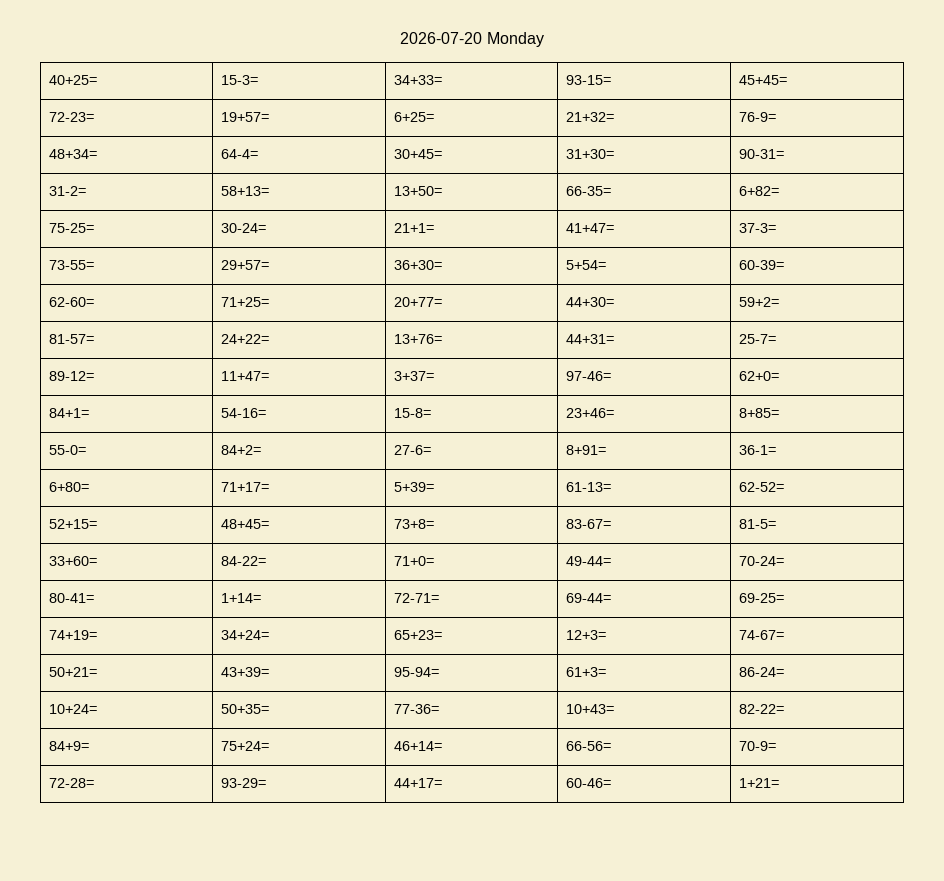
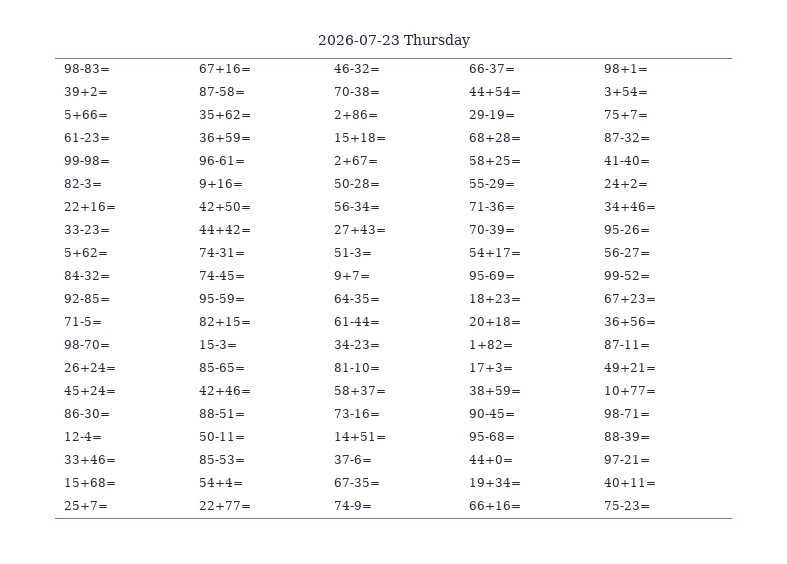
- 2026-07-20 Monday
- 40+25= | 15-3= | 34+33= | 93-15= | 45+45=
- 72-23= | 19+57= | 6+25= | 21+32= | 76-9=
- 48+34= | 64-4= | 30+45= | 31+30= | 90-31=
- 31-2= | 58+13= | 13+50= | 66-35= | 6+82=
- 75-25= | 30-24= | 21+1= | 41+47= | 37-3=
- 73-55= | 29+57= | 36+30= | 5+54= | 60-39=
- 62-60= | 71+25= | 20+77= | 44+30= | 59+2=
- 81-57= | 24+22= | 13+76= | 44+31= | 25-7=
- 89-12= | 11+47= | 3+37= | 97-46= | 62+0=
- 84+1= | 54-16= | 15-8= | 23+46= | 8+85=
- 55-0= | 84+2= | 27-6= | 8+91= | 36-1=
- 6+80= | 71+17= | 5+39= | 61-13= | 62-52=
- 52+15= | 48+45= | 73+8= | 83-67= | 81-5=
- 33+60= | 84-22= | 71+0= | 49-44= | 70-24=
- 80-41= | 1+14= | 72-71= | 69-44= | 69-25=
- 74+19= | 34+24= | 65+23= | 12+3= | 74-67=
- 50+21= | 43+39= | 95-94= | 61+3= | 86-24=
- 10+24= | 50+35= | 77-36= | 10+43= | 82-22=
- 84+9= | 75+24= | 46+14= | 66-56= | 70-9=
- 72-28= | 93-29= | 44+17= | 60-46= | 1+21=
+ 2026-07-23 Thursday
+ 98-83= | 67+16= | 46-32= | 66-37= | 98+1=
+ 39+2= | 87-58= | 70-38= | 44+54= | 3+54=
+ 5+66= | 35+62= | 2+86= | 29-19= | 75+7=
+ 61-23= | 36+59= | 15+18= | 68+28= | 87-32=
+ 99-98= | 96-61= | 2+67= | 58+25= | 41-40=
+ 82-3= | 9+16= | 50-28= | 55-29= | 24+2=
+ 22+16= | 42+50= | 56-34= | 71-36= | 34+46=
+ 33-23= | 44+42= | 27+43= | 70-39= | 95-26=
+ 5+62= | 74-31= | 51-3= | 54+17= | 56-27=
+ 84-32= | 74-45= | 9+7= | 95-69= | 99-52=
+ 92-85= | 95-59= | 64-35= | 18+23= | 67+23=
+ 71-5= | 82+15= | 61-44= | 20+18= | 36+56=
+ 98-70= | 15-3= | 34-23= | 1+82= | 87-11=
+ 26+24= | 85-65= | 81-10= | 17+3= | 49+21=
+ 45+24= | 42+46= | 58+37= | 38+59= | 10+77=
+ 86-30= | 88-51= | 73-16= | 90-45= | 98-71=
+ 12-4= | 50-11= | 14+51= | 95-68= | 88-39=
+ 33+46= | 85-53= | 37-6= | 44+0= | 97-21=
+ 15+68= | 54+4= | 67-35= | 19+34= | 40+11=
+ 25+7= | 22+77= | 74-9= | 66+16= | 75-23=

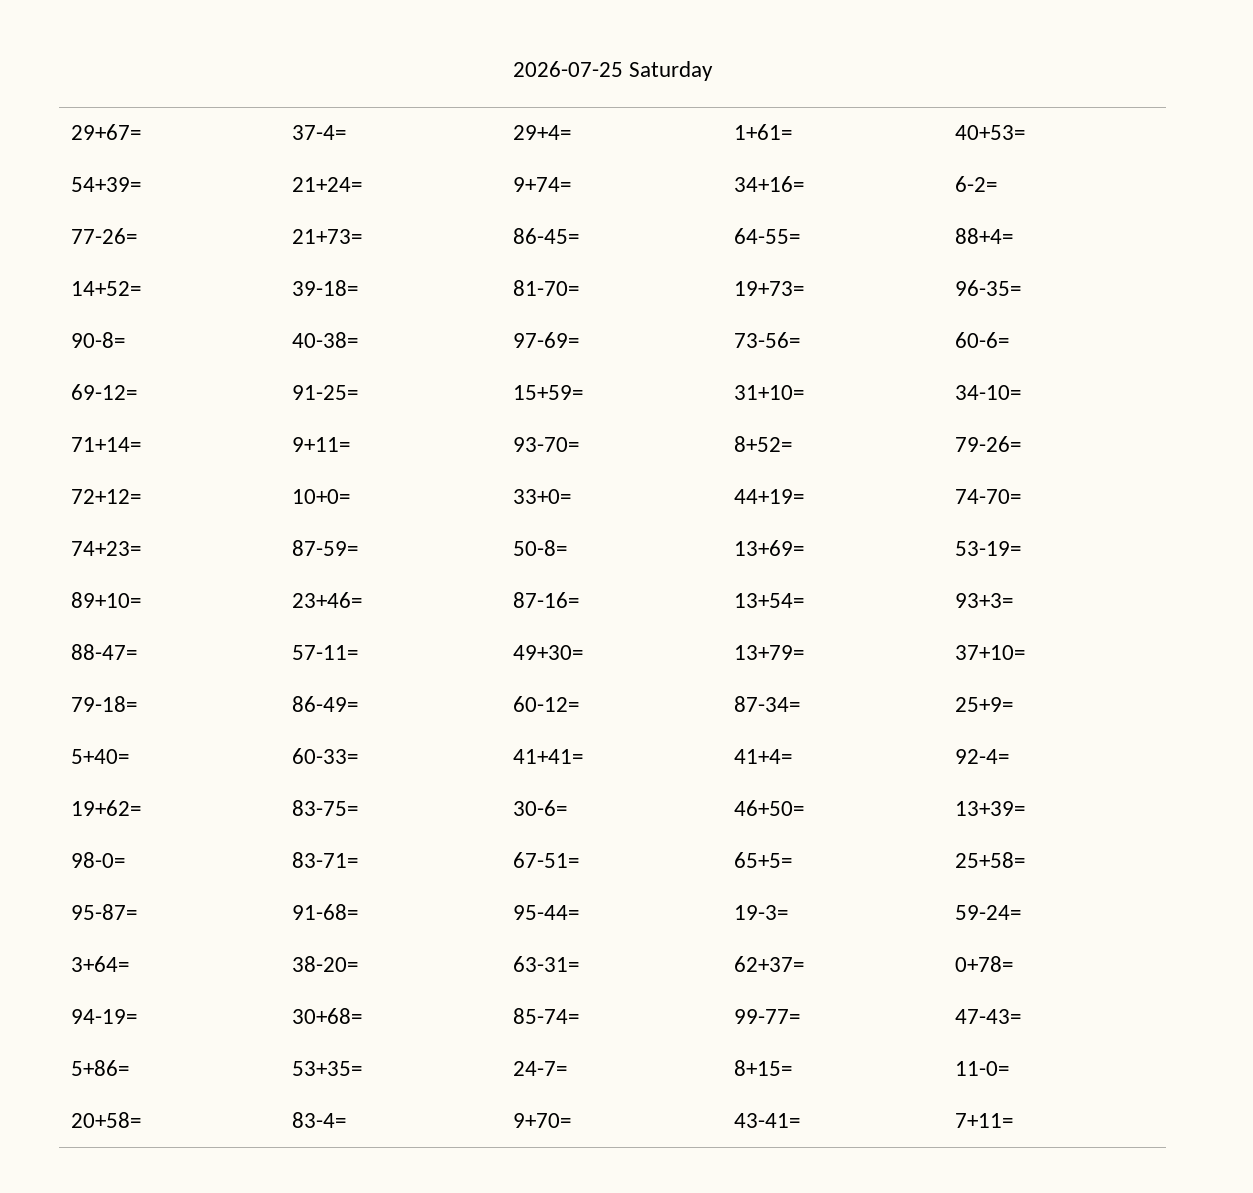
- 2026-07-23 Thursday
- 98-83= | 67+16= | 46-32= | 66-37= | 98+1=
- 39+2= | 87-58= | 70-38= | 44+54= | 3+54=
- 5+66= | 35+62= | 2+86= | 29-19= | 75+7=
- 61-23= | 36+59= | 15+18= | 68+28= | 87-32=
- 99-98= | 96-61= | 2+67= | 58+25= | 41-40=
- 82-3= | 9+16= | 50-28= | 55-29= | 24+2=
- 22+16= | 42+50= | 56-34= | 71-36= | 34+46=
- 33-23= | 44+42= | 27+43= | 70-39= | 95-26=
- 5+62= | 74-31= | 51-3= | 54+17= | 56-27=
- 84-32= | 74-45= | 9+7= | 95-69= | 99-52=
- 92-85= | 95-59= | 64-35= | 18+23= | 67+23=
- 71-5= | 82+15= | 61-44= | 20+18= | 36+56=
- 98-70= | 15-3= | 34-23= | 1+82= | 87-11=
- 26+24= | 85-65= | 81-10= | 17+3= | 49+21=
- 45+24= | 42+46= | 58+37= | 38+59= | 10+77=
- 86-30= | 88-51= | 73-16= | 90-45= | 98-71=
- 12-4= | 50-11= | 14+51= | 95-68= | 88-39=
- 33+46= | 85-53= | 37-6= | 44+0= | 97-21=
- 15+68= | 54+4= | 67-35= | 19+34= | 40+11=
- 25+7= | 22+77= | 74-9= | 66+16= | 75-23=
+ 2026-07-25 Saturday
+ 29+67= | 37-4= | 29+4= | 1+61= | 40+53=
+ 54+39= | 21+24= | 9+74= | 34+16= | 6-2=
+ 77-26= | 21+73= | 86-45= | 64-55= | 88+4=
+ 14+52= | 39-18= | 81-70= | 19+73= | 96-35=
+ 90-8= | 40-38= | 97-69= | 73-56= | 60-6=
+ 69-12= | 91-25= | 15+59= | 31+10= | 34-10=
+ 71+14= | 9+11= | 93-70= | 8+52= | 79-26=
+ 72+12= | 10+0= | 33+0= | 44+19= | 74-70=
+ 74+23= | 87-59= | 50-8= | 13+69= | 53-19=
+ 89+10= | 23+46= | 87-16= | 13+54= | 93+3=
+ 88-47= | 57-11= | 49+30= | 13+79= | 37+10=
+ 79-18= | 86-49= | 60-12= | 87-34= | 25+9=
+ 5+40= | 60-33= | 41+41= | 41+4= | 92-4=
+ 19+62= | 83-75= | 30-6= | 46+50= | 13+39=
+ 98-0= | 83-71= | 67-51= | 65+5= | 25+58=
+ 95-87= | 91-68= | 95-44= | 19-3= | 59-24=
+ 3+64= | 38-20= | 63-31= | 62+37= | 0+78=
+ 94-19= | 30+68= | 85-74= | 99-77= | 47-43=
+ 5+86= | 53+35= | 24-7= | 8+15= | 11-0=
+ 20+58= | 83-4= | 9+70= | 43-41= | 7+11=

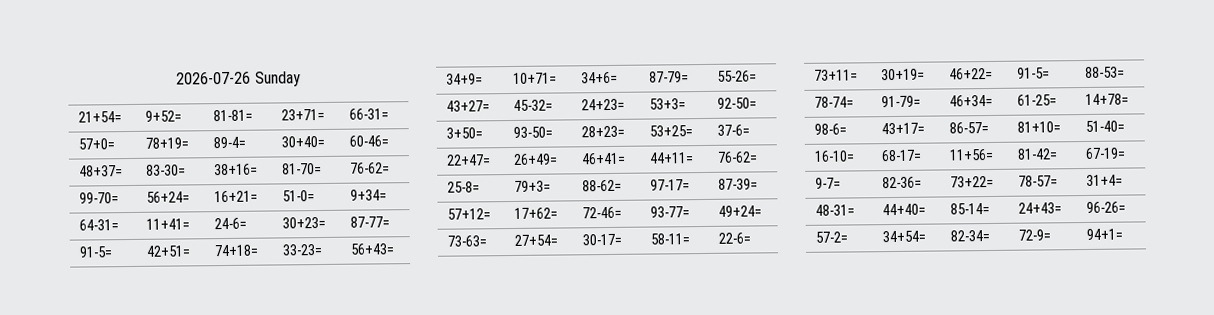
- 2026-07-25 Saturday
- 29+67= | 37-4= | 29+4= | 1+61= | 40+53=
- 54+39= | 21+24= | 9+74= | 34+16= | 6-2=
- 77-26= | 21+73= | 86-45= | 64-55= | 88+4=
- 14+52= | 39-18= | 81-70= | 19+73= | 96-35=
- 90-8= | 40-38= | 97-69= | 73-56= | 60-6=
- 69-12= | 91-25= | 15+59= | 31+10= | 34-10=
- 71+14= | 9+11= | 93-70= | 8+52= | 79-26=
- 72+12= | 10+0= | 33+0= | 44+19= | 74-70=
- 74+23= | 87-59= | 50-8= | 13+69= | 53-19=
- 89+10= | 23+46= | 87-16= | 13+54= | 93+3=
- 88-47= | 57-11= | 49+30= | 13+79= | 37+10=
- 79-18= | 86-49= | 60-12= | 87-34= | 25+9=
- 5+40= | 60-33= | 41+41= | 41+4= | 92-4=
- 19+62= | 83-75= | 30-6= | 46+50= | 13+39=
- 98-0= | 83-71= | 67-51= | 65+5= | 25+58=
- 95-87= | 91-68= | 95-44= | 19-3= | 59-24=
- 3+64= | 38-20= | 63-31= | 62+37= | 0+78=
- 94-19= | 30+68= | 85-74= | 99-77= | 47-43=
- 5+86= | 53+35= | 24-7= | 8+15= | 11-0=
- 20+58= | 83-4= | 9+70= | 43-41= | 7+11=
+ 2026-07-26 Sunday
+ 21+54= | 9+52= | 81-81= | 23+71= | 66-31=
+ 57+0= | 78+19= | 89-4= | 30+40= | 60-46=
+ 48+37= | 83-30= | 38+16= | 81-70= | 76-62=
+ 99-70= | 56+24= | 16+21= | 51-0= | 9+34=
+ 64-31= | 11+41= | 24-6= | 30+23= | 87-77=
+ 91-5= | 42+51= | 74+18= | 33-23= | 56+43=
+ 34+9= | 10+71= | 34+6= | 87-79= | 55-26=
+ 43+27= | 45-32= | 24+23= | 53+3= | 92-50=
+ 3+50= | 93-50= | 28+23= | 53+25= | 37-6=
+ 22+47= | 26+49= | 46+41= | 44+11= | 76-62=
+ 25-8= | 79+3= | 88-62= | 97-17= | 87-39=
+ 57+12= | 17+62= | 72-46= | 93-77= | 49+24=
+ 73-63= | 27+54= | 30-17= | 58-11= | 22-6=
+ 73+11= | 30+19= | 46+22= | 91-5= | 88-53=
+ 78-74= | 91-79= | 46+34= | 61-25= | 14+78=
+ 98-6= | 43+17= | 86-57= | 81+10= | 51-40=
+ 16-10= | 68-17= | 11+56= | 81-42= | 67-19=
+ 9-7= | 82-36= | 73+22= | 78-57= | 31+4=
+ 48-31= | 44+40= | 85-14= | 24+43= | 96-26=
+ 57-2= | 34+54= | 82-34= | 72-9= | 94+1=

